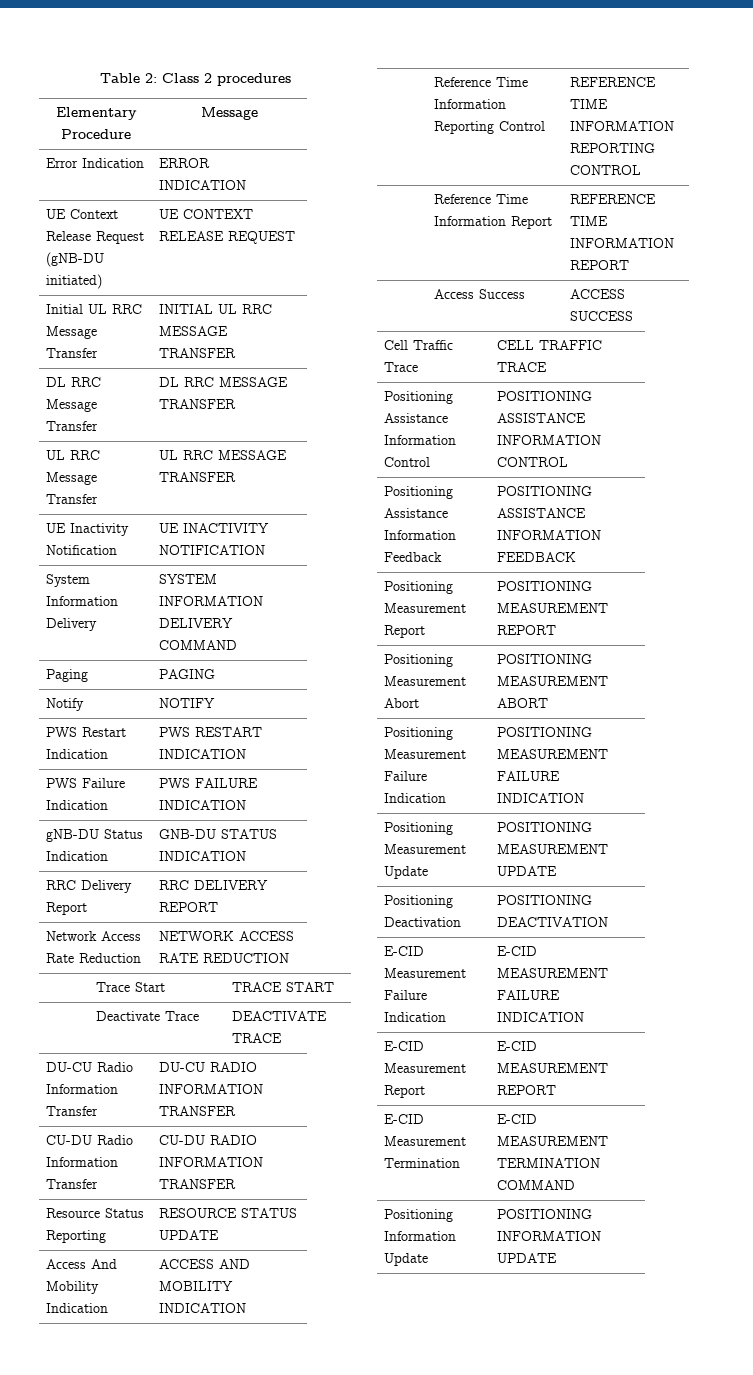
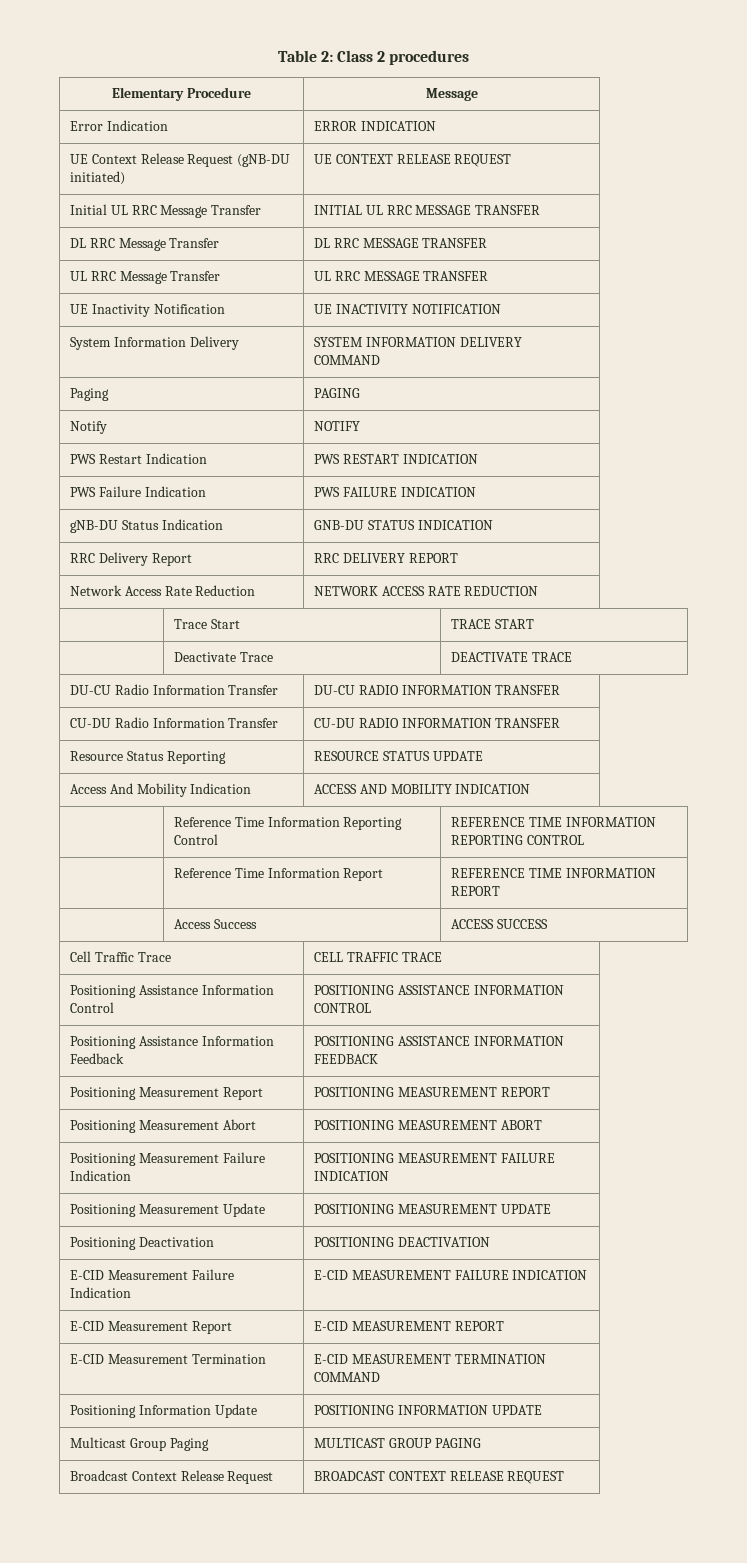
+ Multicast Group Paging | MULTICAST GROUP PAGING
+ Broadcast Context Release Request | BROADCAST CONTEXT RELEASE REQUEST

